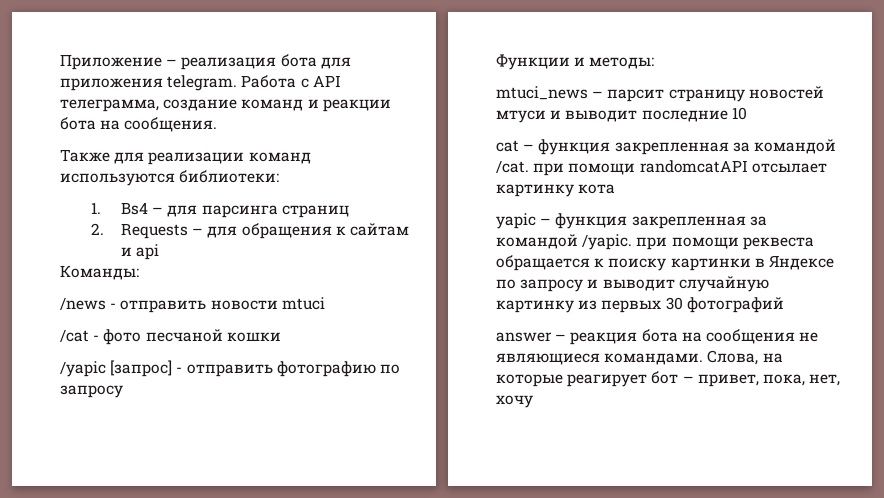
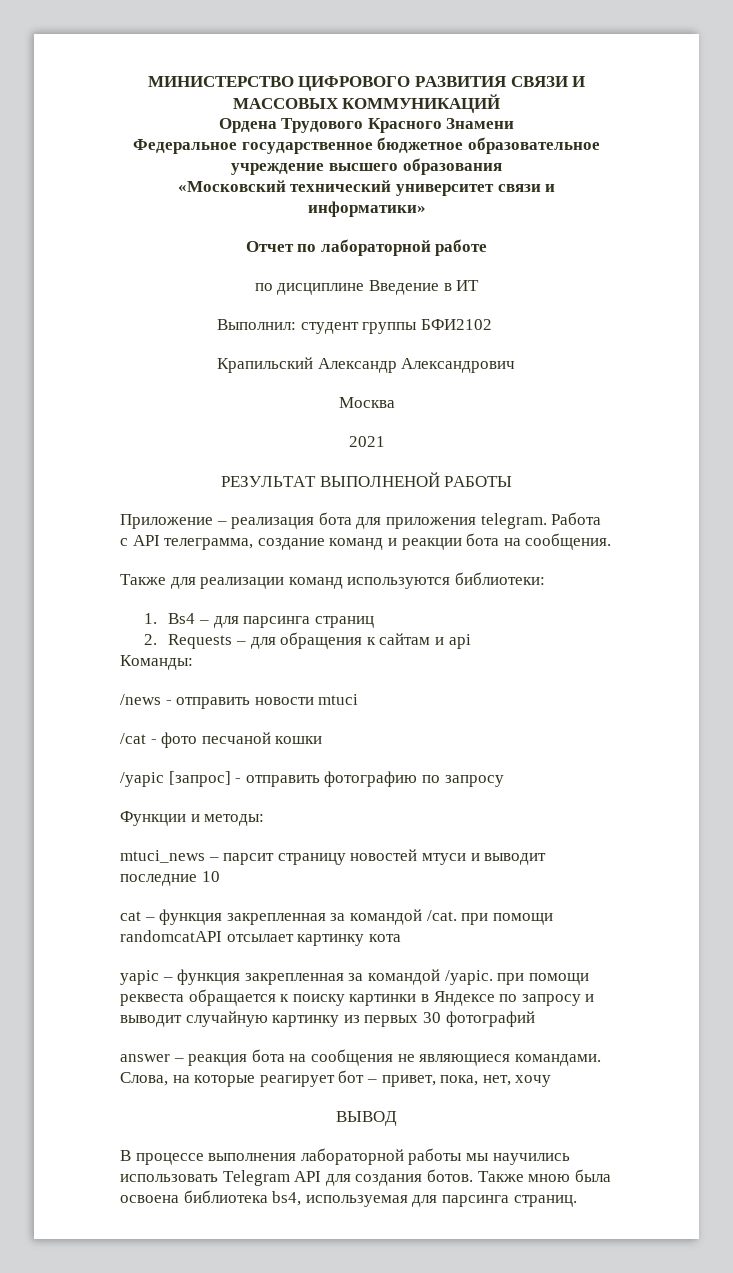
+ МИНИСТЕРСТВО ЦИФРОВОГО РАЗВИТИЯ СВЯЗИ И МАССОВЫХ КОММУНИКАЦИЙ
+ Ордена Трудового Красного Знамени
+ Федеральное государственное бюджетное образовательное учреждение высшего образования
+ «Московский технический университет связи и информатики»
+ Отчет по лабораторной работе
+ по дисциплине Введение в ИТ
+ Выполнил: студент группы БФИ2102
+ Крапильский Александр Александрович
+ Москва
+ 2021
+ РЕЗУЛЬТАТ ВЫПОЛНЕНОЙ РАБОТЫ
+ ВЫВОД
+ В процессе выполнения лабораторной работы мы научились использовать Telegram API для создания ботов. Также мною была освоена библиотека bs4, используемая для парсинга страниц.

